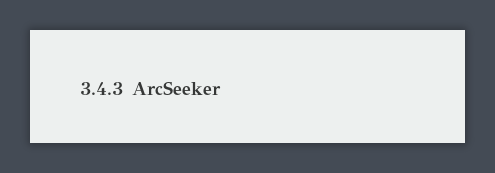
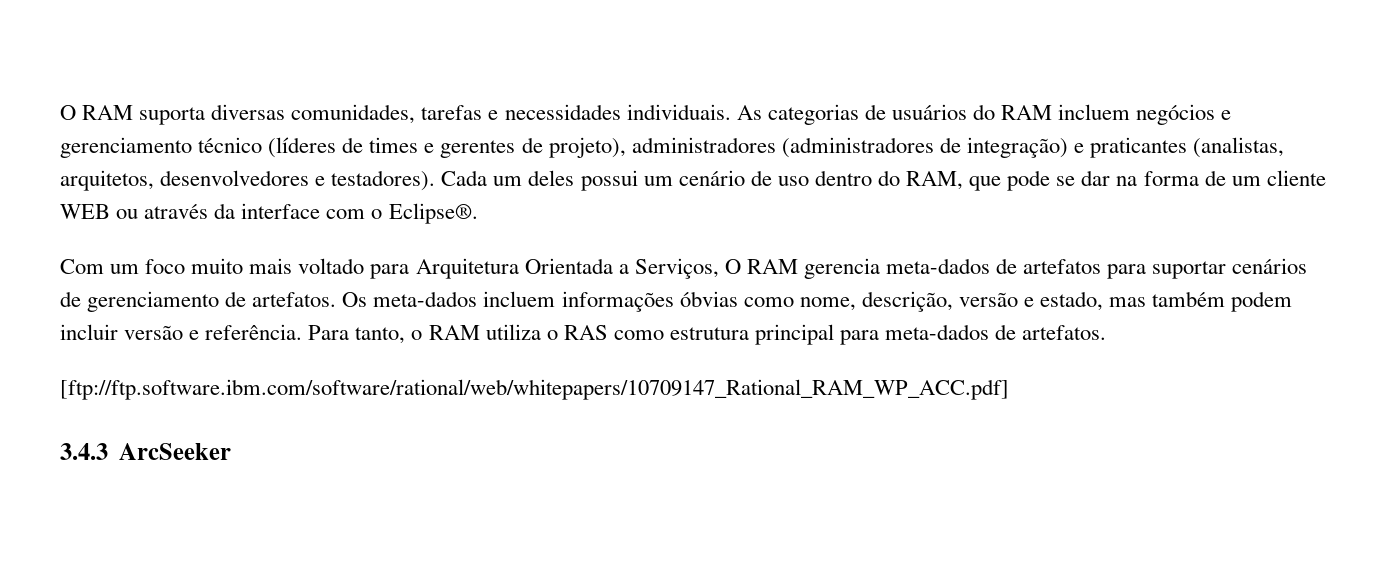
+ O RAM suporta diversas comunidades, tarefas e necessidades individuais. As categorias de usuários do RAM incluem negócios e gerenciamento técnico (líderes de times e gerentes de projeto), administradores (administradores de integração) e praticantes (analistas, arquitetos, desenvolvedores e testadores). Cada um deles possui um cenário de uso dentro do RAM, que pode se dar na forma de um cliente WEB ou através da interface com o Eclipse®.
+ Com um foco muito mais voltado para Arquitetura Orientada a Serviços, O RAM gerencia meta-dados de artefatos para suportar cenários de gerenciamento de artefatos. Os meta-dados incluem informações óbvias como nome, descrição, versão e estado, mas também podem incluir versão e referência. Para tanto, o RAM utiliza o RAS como estrutura principal para meta-dados de artefatos.
+ [ftp://ftp.software.ibm.com/software/rational/web/whitepapers/10709147_Rational_RAM_WP_ACC.pdf]

